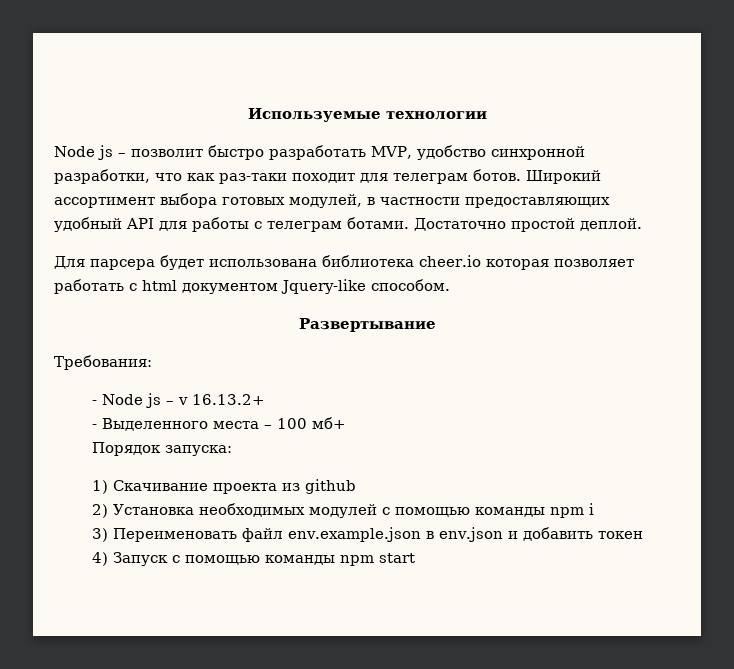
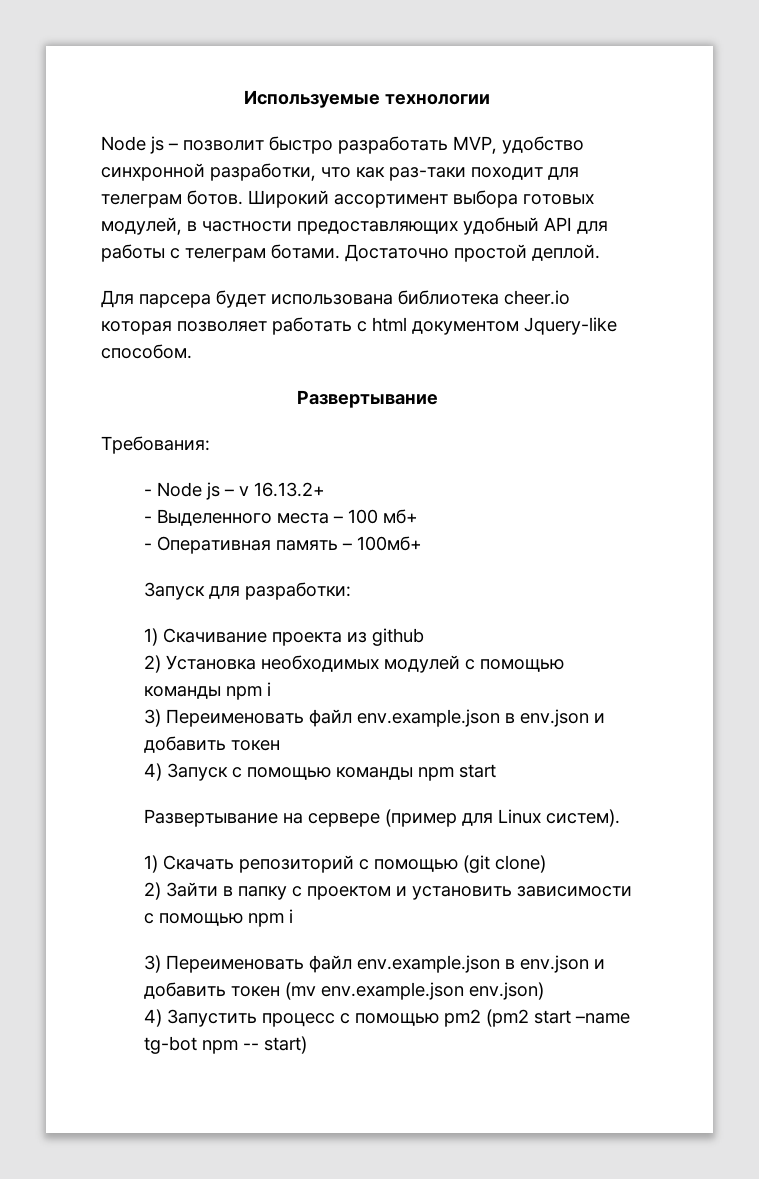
- Порядок запуска:
+ - Оперативная память – 100мб+
+ Запуск для разработки:
+ Развертывание на сервере (пример для Linux систем).
+ 1) Скачать репозиторий с помощью (git clone)
+ 2) Зайти в папку с проектом и установить зависимости с помощью npm i
+ 3) Переименовать файл env.example.json в env.json и добавить токен (mv env.example.json env.json)
+ 4) Запустить процесс с помощью pm2 (pm2 start –name tg-bot npm -- start)

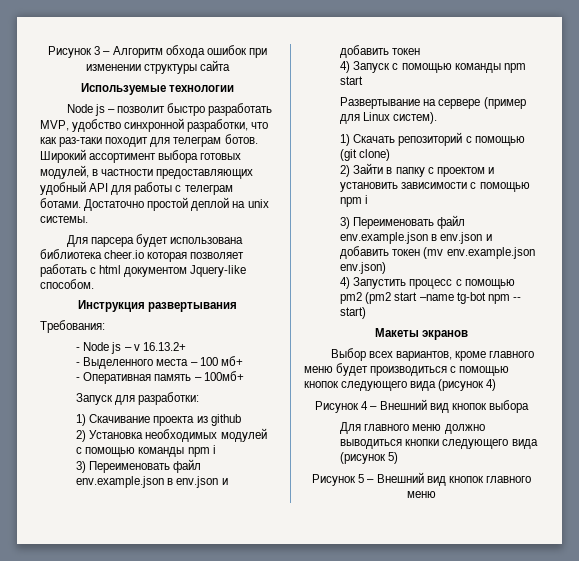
+ Рисунок 3 – Алгоритм обхода ошибок при изменении структуры сайта
- Достаточно простой деплой.
+ Достаточно простой деплой на unix системы.
  Для парсера будет использована библиотека cheer.io которая позволяет работать с html документом Jquery-like способом.
- Развертывание
+ Инструкция развертывания
+ Макеты экранов
+ Выбор всех вариантов, кроме главного меню будет производиться с помощью кнопок следующего вида (рисунок 4)
+ Рисунок 4 – Внешний вид кнопок выбора
+ Для главного меню должно выводиться кнопки следующего вида (рисунок 5)
+ Рисунок 5 – Внешний вид кнопок главного меню

